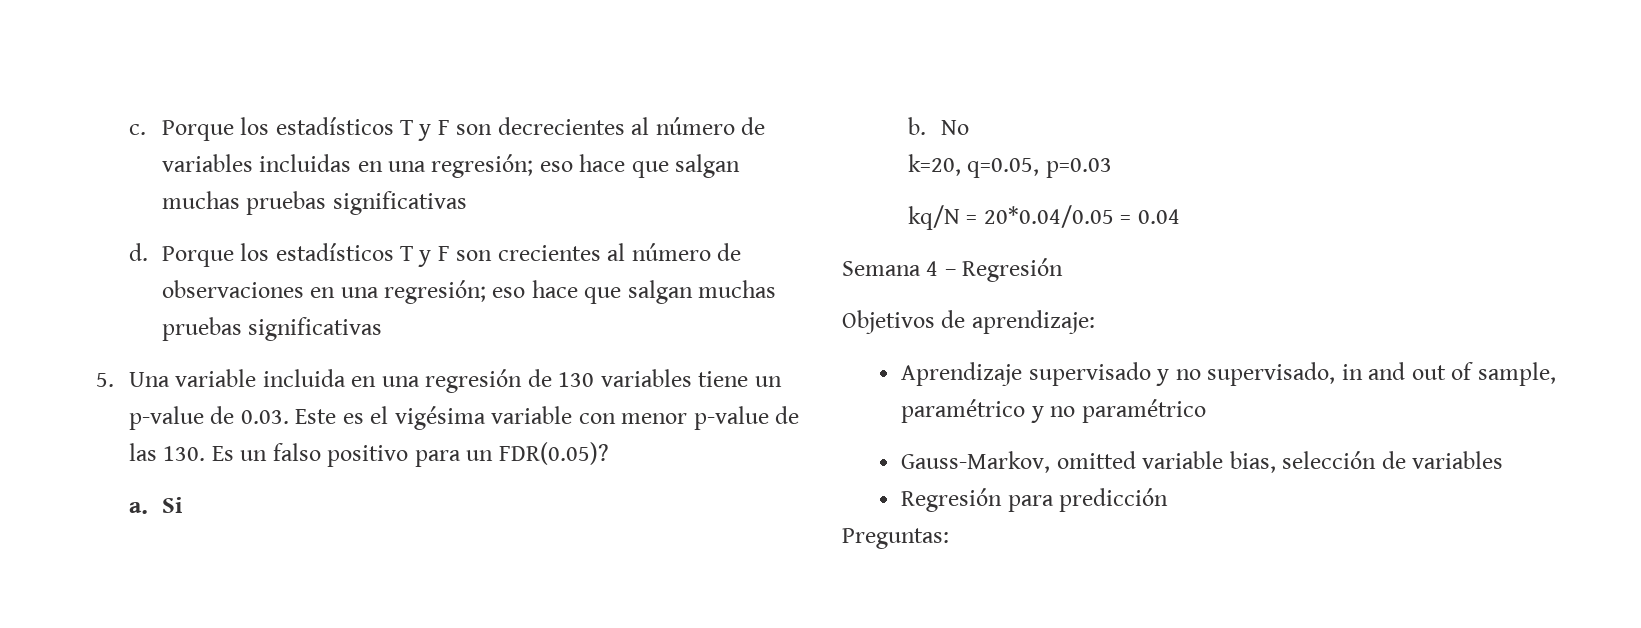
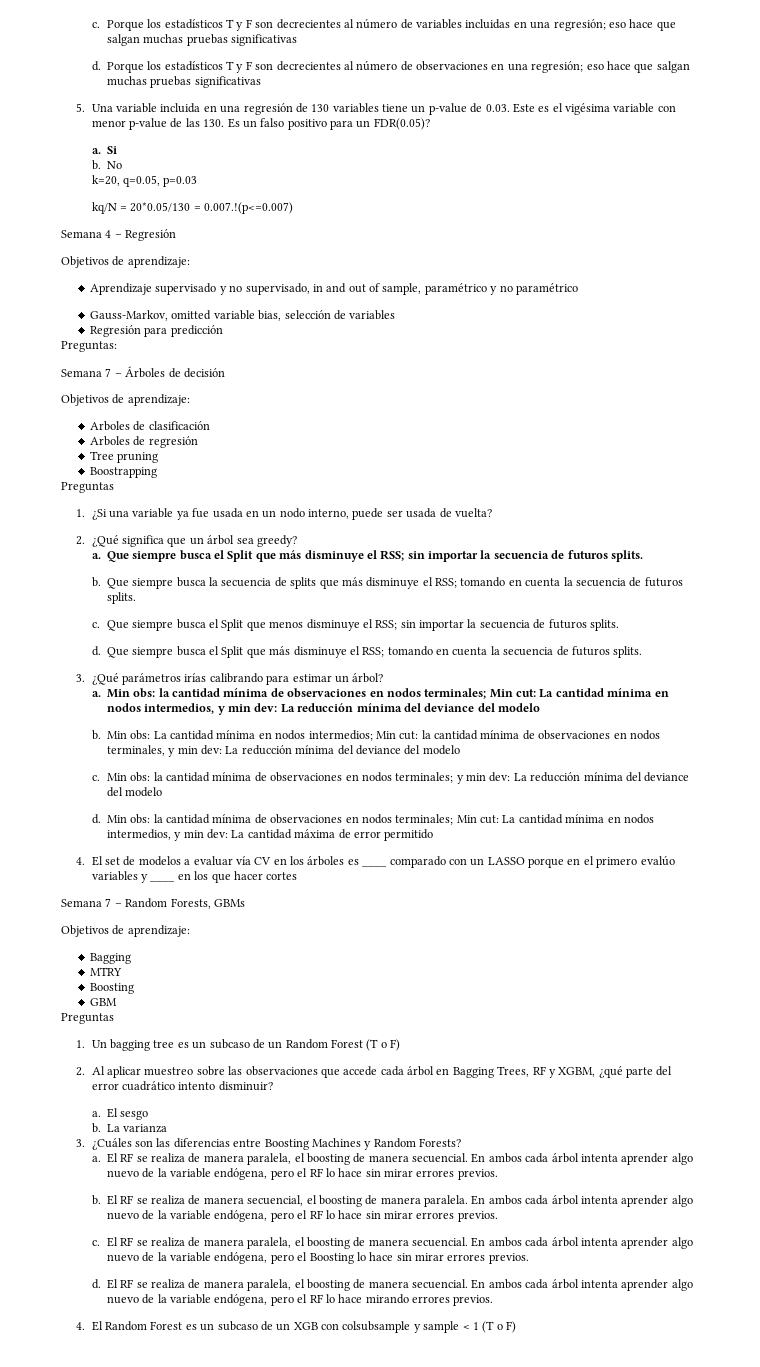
- Porque los estadísticos T y F son crecientes al número de observaciones en una regresión; eso hace que salgan muchas pruebas significativas
+ Porque los estadísticos T y F son decrecientes al número de observaciones en una regresión; eso hace que salgan muchas pruebas significativas
- kq/N = 20*0.04/0.05 = 0.04
+ kq/N = 20*0.05/130 = 0.007.!(p<=0.007)
+ Semana 7 – Árboles de decisión
+ Objetivos de aprendizaje:
+ Arboles de clasificación
+ Arboles de regresión
+ Tree pruning
+ Boostrapping
+ Preguntas
+ 1. ¿Si una variable ya fue usada en un nodo interno, puede ser usada de vuelta?
+ 2. ¿Qué significa que un árbol sea greedy?
+ a. Que siempre busca el Split que más disminuye el RSS; sin importar la secuencia de futuros splits.
+ b. Que siempre busca la secuencia de splits que más disminuye el RSS; tomando en cuenta la secuencia de futuros splits.
+ c. Que siempre busca el Split que menos disminuye el RSS; sin importar la secuencia de futuros splits.
+ d. Que siempre busca el Split que más disminuye el RSS; tomando en cuenta la secuencia de futuros splits.
+ 3. ¿Qué parámetros irías calibrando para estimar un árbol?
+ a. Min obs: la cantidad mínima de observaciones en nodos terminales; Min cut: La cantidad mínima en nodos intermedios, y min dev: La reducción mínima del deviance del modelo
+ b. Min obs: La cantidad mínima en nodos intermedios; Min cut: la cantidad mínima de observaciones en nodos terminales, y min dev: La reducción mínima del deviance del modelo
+ c. Min obs: la cantidad mínima de observaciones en nodos terminales; y min dev: La reducción mínima del deviance del modelo
+ d. Min obs: la cantidad mínima de observaciones en nodos terminales; Min cut: La cantidad mínima en nodos intermedios, y min dev: La cantidad máxima de error permitido
+ 4. El set de modelos a evaluar vía CV en los árboles es ____ comparado con un LASSO porque en el primero evalúo variables y ____ en los que hacer cortes
+ Semana 7 – Random Forests, GBMs
+ Objetivos de aprendizaje:
+ Bagging
+ MTRY
+ Boosting
+ GBM
+ Preguntas
+ 1. Un bagging tree es un subcaso de un Random Forest (T o F)
+ 2. Al aplicar muestreo sobre las observaciones que accede cada árbol en Bagging Trees, RF y XGBM, ¿qué parte del error cuadrático intento disminuir?
+ a. El sesgo
+ b. La varianza
+ 3. ¿Cuáles son las diferencias entre Boosting Machines y Random Forests?
+ a. El RF se realiza de manera paralela, el boosting de manera secuencial. En ambos cada árbol intenta aprender algo nuevo de la variable endógena, pero el RF lo hace sin mirar errores previos.
+ b. El RF se realiza de manera secuencial, el boosting de manera paralela. En ambos cada árbol intenta aprender algo nuevo de la variable endógena, pero el RF lo hace sin mirar errores previos.
+ c. El RF se realiza de manera paralela, el boosting de manera secuencial. En ambos cada árbol intenta aprender algo nuevo de la variable endógena, pero el Boosting lo hace sin mirar errores previos.
+ d. El RF se realiza de manera paralela, el boosting de manera secuencial. En ambos cada árbol intenta aprender algo nuevo de la variable endógena, pero el RF lo hace mirando errores previos.
+ 4. El Random Forest es un subcaso de un XGB con colsubsample y sample < 1 (T o F)

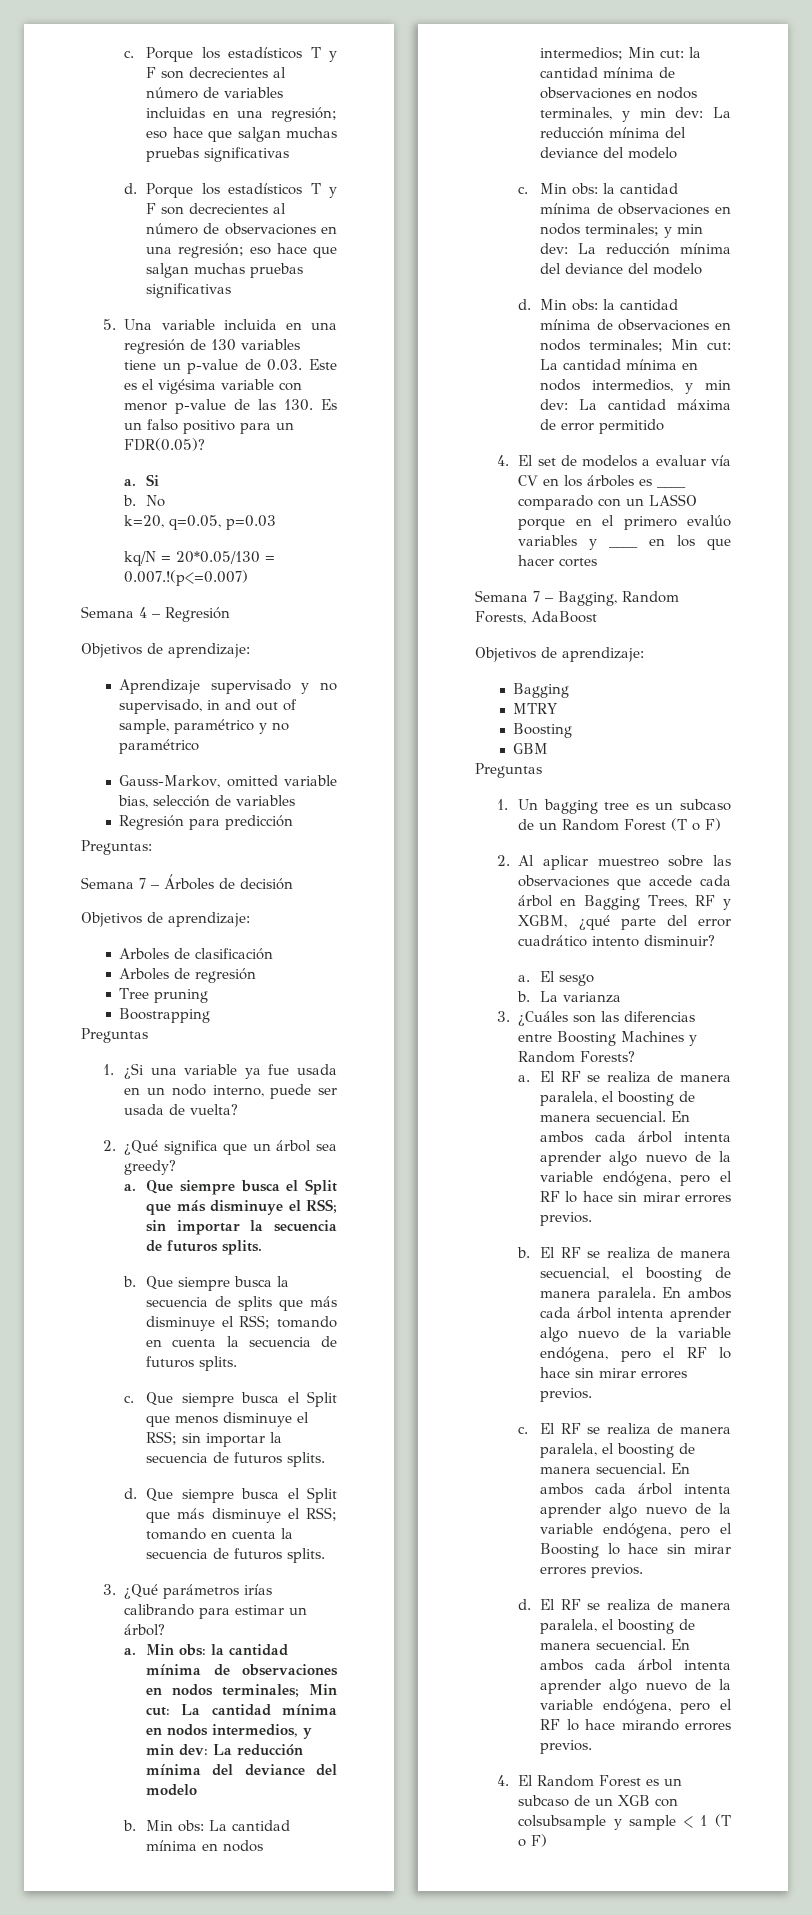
- Semana 7 – Random Forests, GBMs
+ Semana 7 – Bagging, Random Forests, AdaBoost

